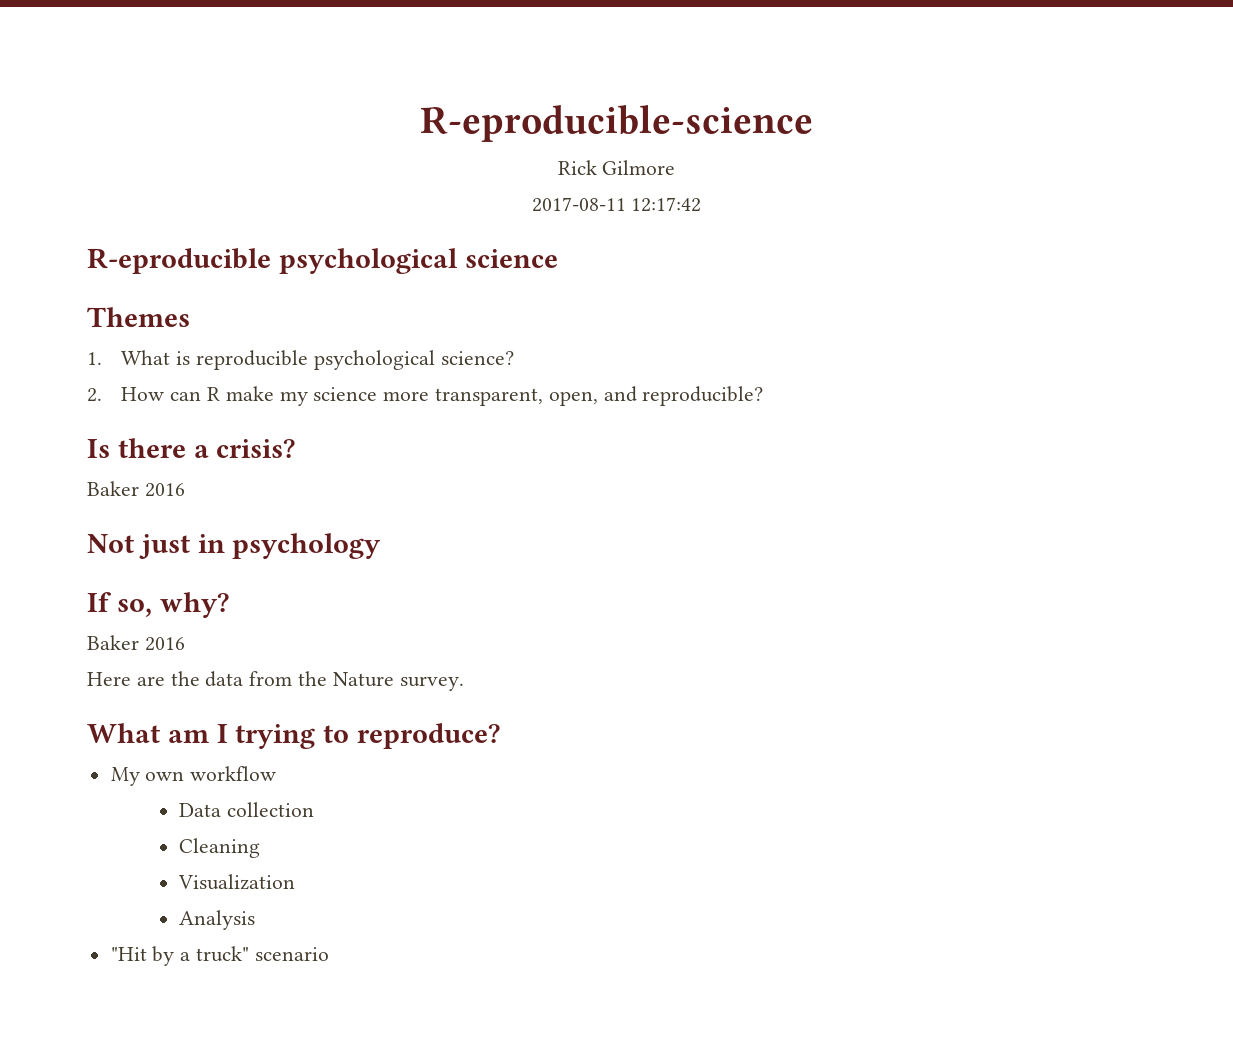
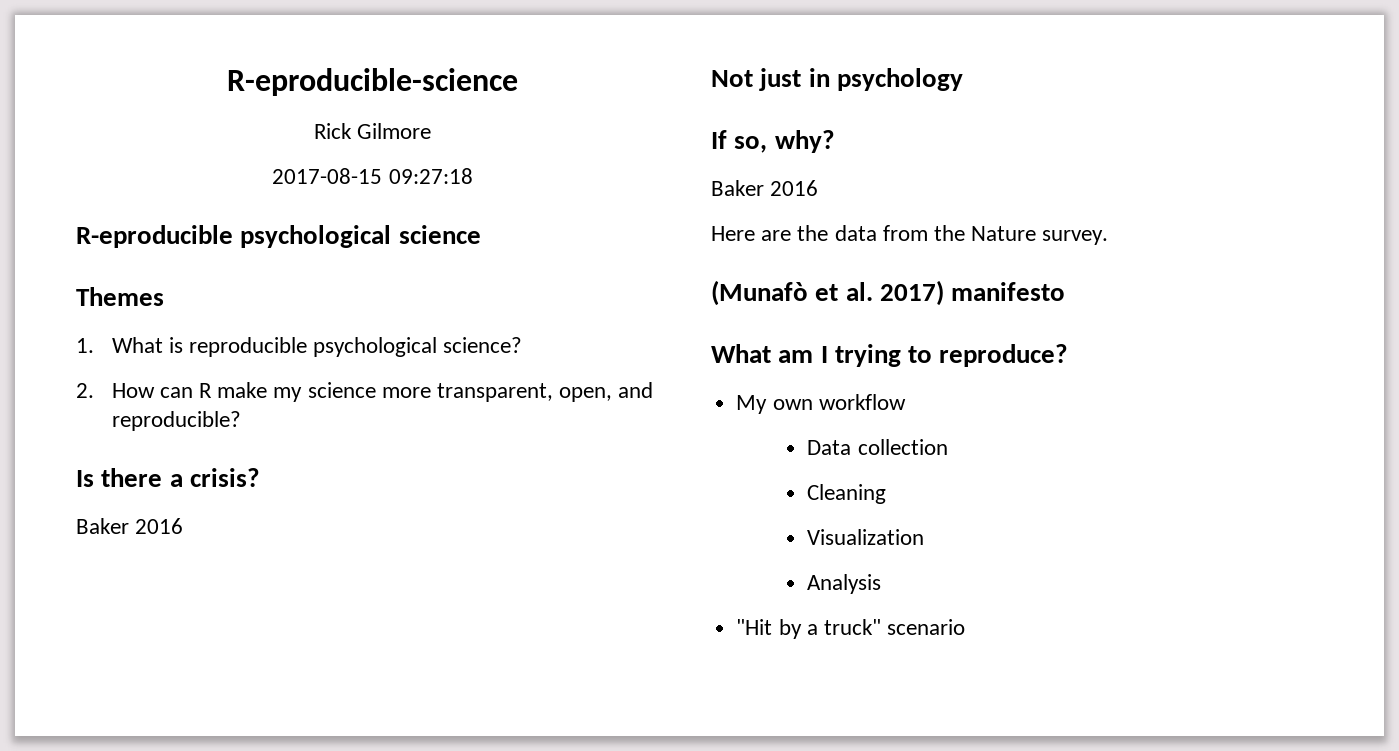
- 2017-08-11 12:17:42
+ 2017-08-15 09:27:18
+ (Munafò et al. 2017) manifesto

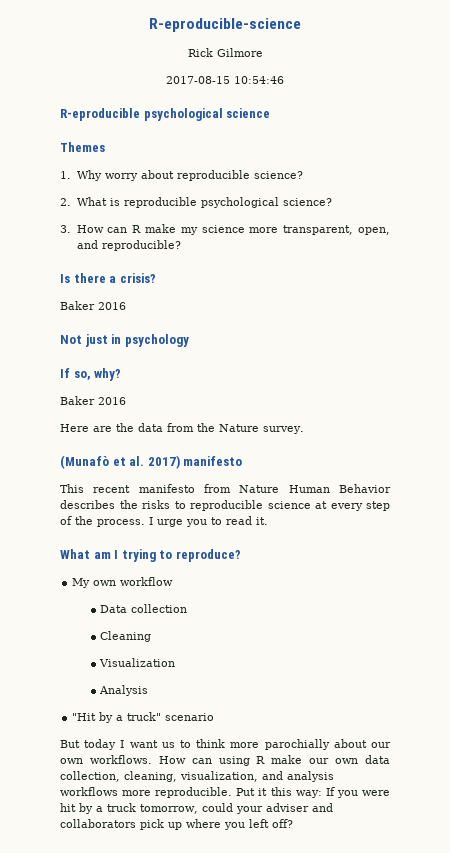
- 2017-08-15 09:27:18
+ 2017-08-15 10:54:46
- 1. What is reproducible psychological science?
+ 1. Why worry about reproducible science?
+ 2. What is reproducible psychological science?
- 2. How can R make my science more transparent, open, and reproducible?
+ 3. How can R make my science more transparent, open, and reproducible?
+ This recent manifesto from Nature Human Behavior describes the risks to reproducible science at every step of the process. I urge you to read it.
+ But today I want us to think more parochially about our own workflows. How can using R make our own data collection, cleaning, visualization, and analysis workflows more reproducible. Put it this way: If you were hit by a truck tomorrow, could your adviser and collaborators pick up where you left off?

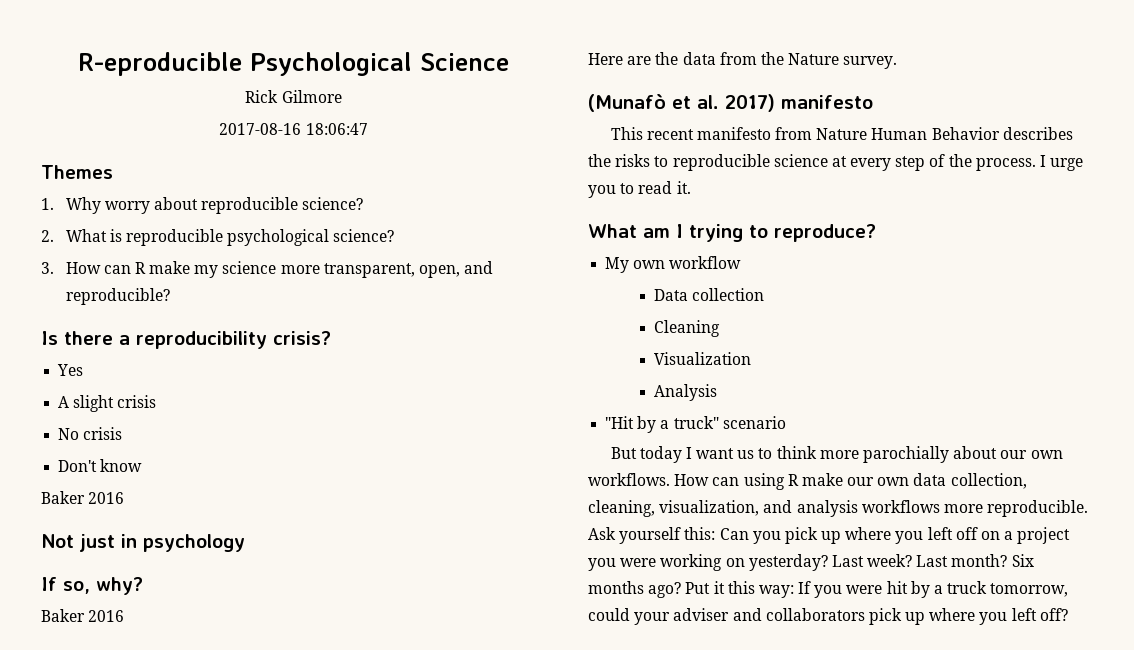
- R-eproducible-science
+ R-eproducible Psychological Science
- 2017-08-15 10:54:46
- R-eproducible psychological science
+ 2017-08-16 18:06:47
- Is there a crisis?
+ Is there a reproducibility crisis?
+ Yes
+ A slight crisis
+ No crisis
+ Don't know
+ Ask yourself this: Can you pick up where you left off on a project you were working on yesterday? Last week? Last month? Six months ago?

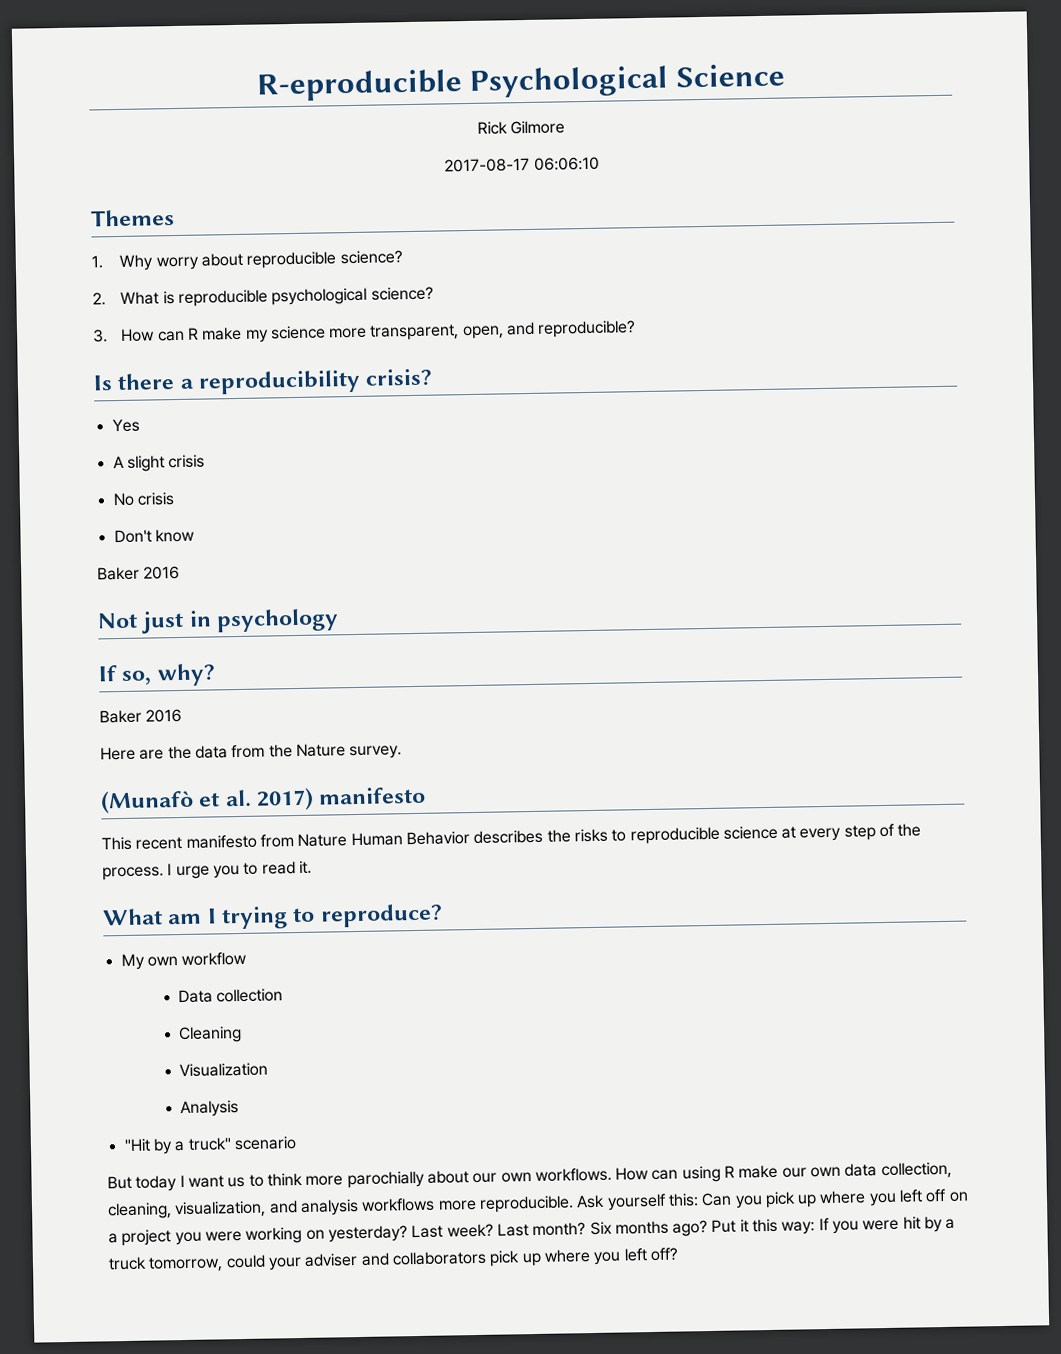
- 2017-08-16 18:06:47
+ 2017-08-17 06:06:10

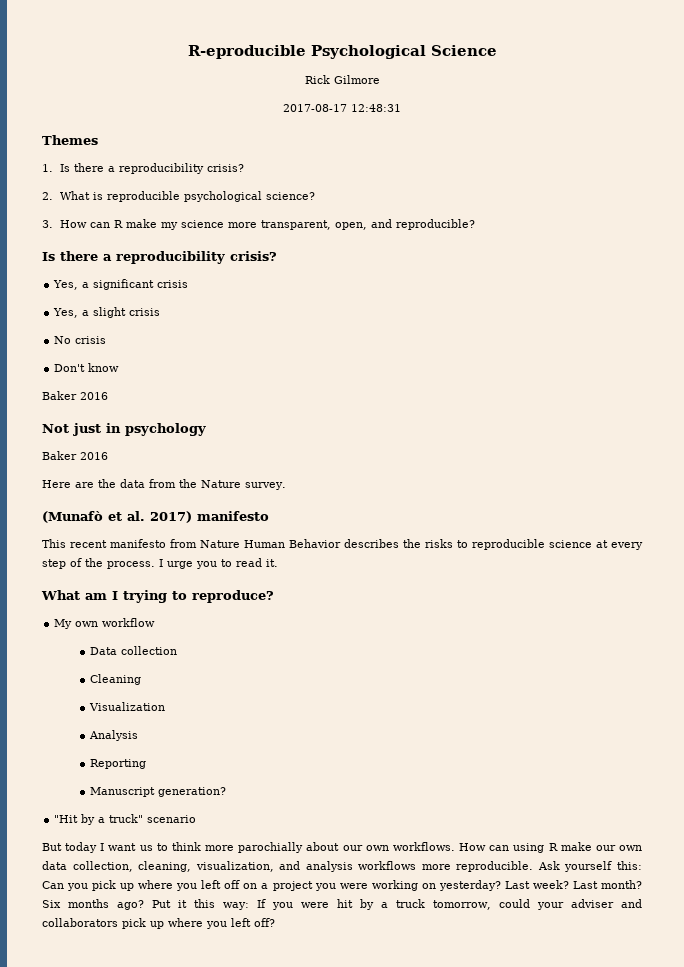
- 2017-08-17 06:06:10
+ 2017-08-17 12:48:31
- 1. Why worry about reproducible science?
+ 1. Is there a reproducibility crisis?
- Yes
- A slight crisis
+ Yes, a significant crisis
+ Yes, a slight crisis
- If so, why?
+ Reporting
+ Manuscript generation?

